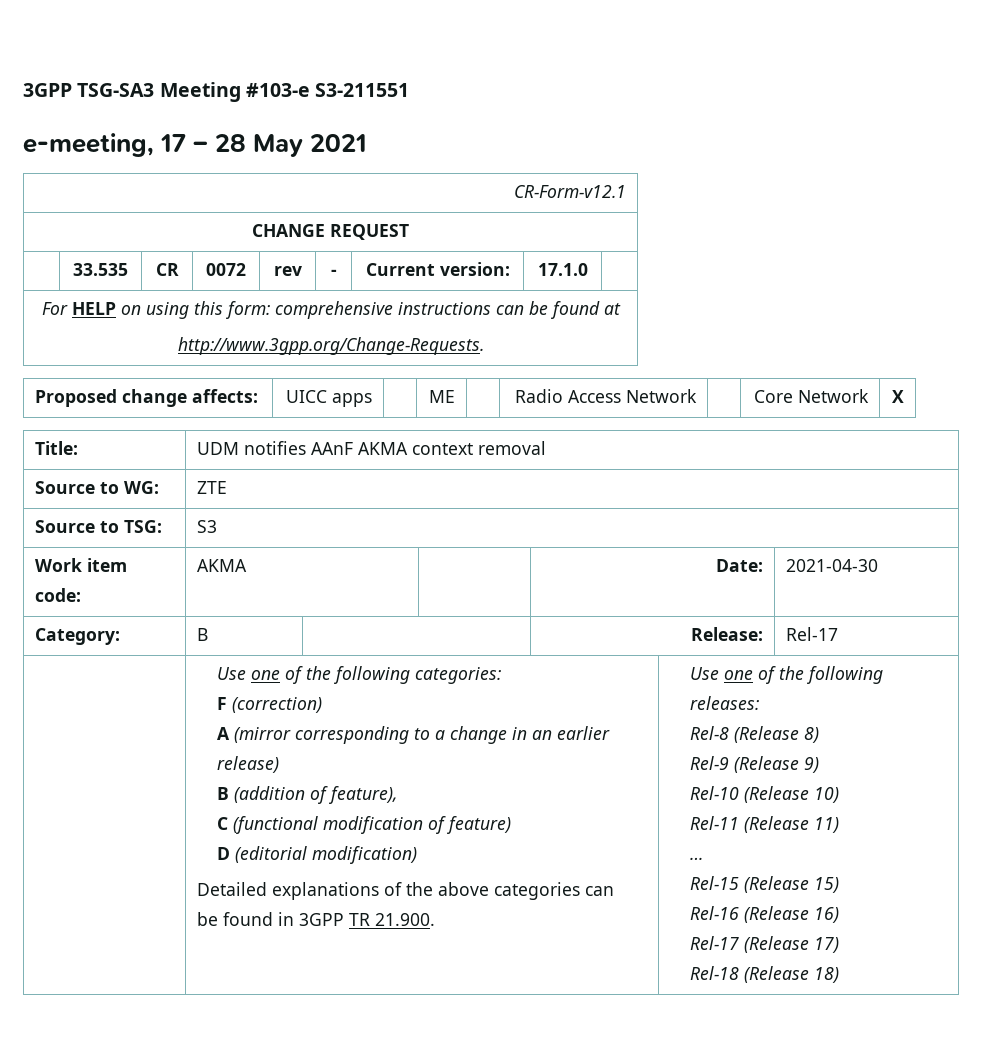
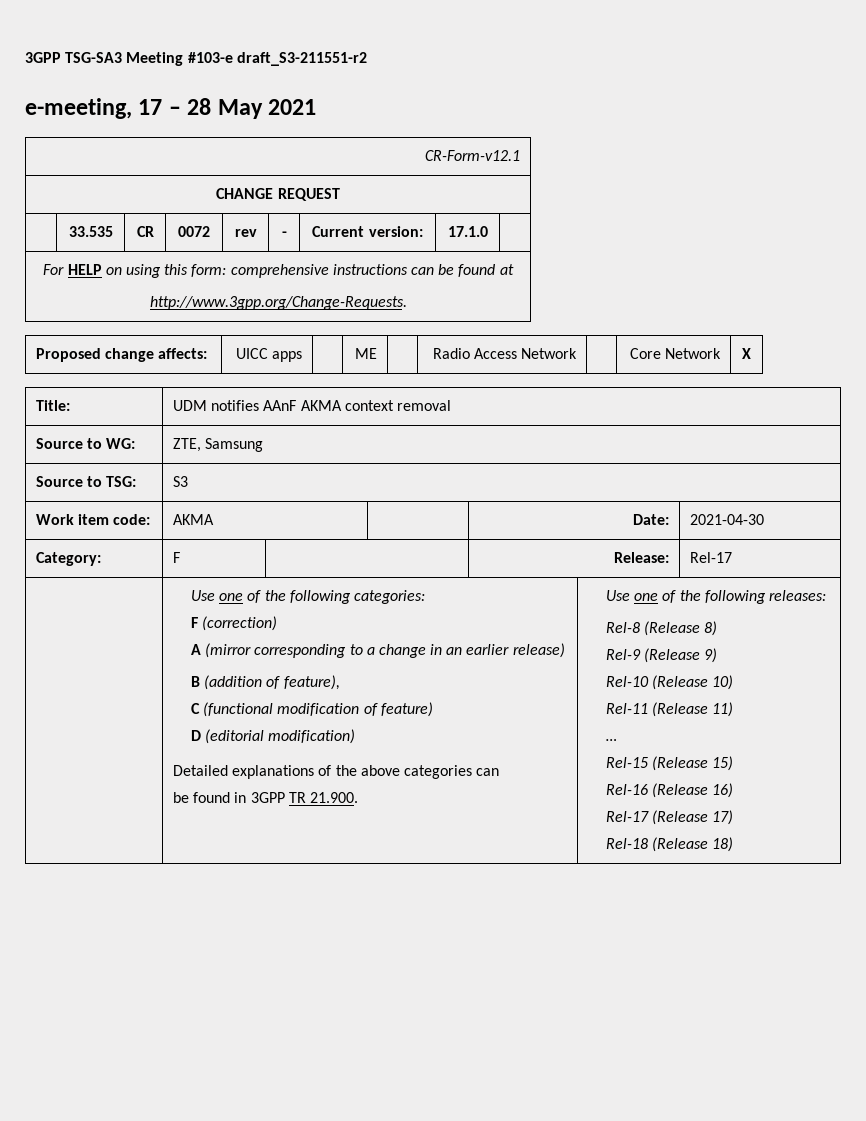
- 3GPP TSG-SA3 Meeting #103-e S3-211551
+ 3GPP TSG-SA3 Meeting #103-e draft_S3-211551-r2
- Source to WG: | ZTE
+ Source to WG: | ZTE, Samsung
- Category: | B | | Release: | Rel-17
+ Category: | F | | Release: | Rel-17

